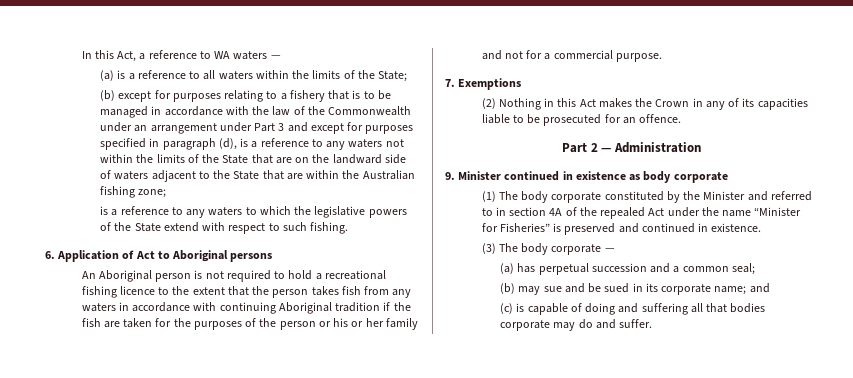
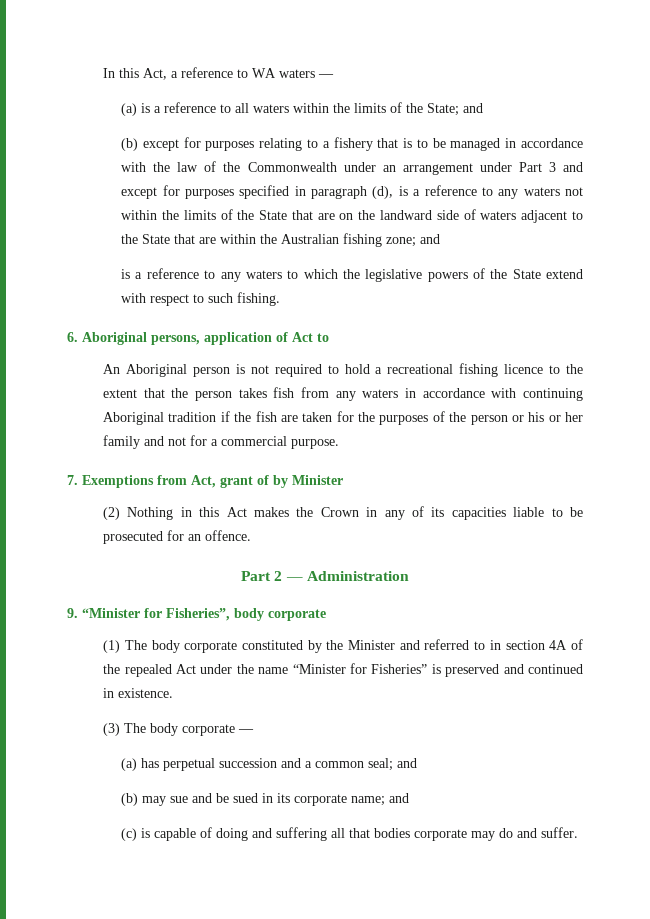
- (a) is a reference to all waters within the limits of the State;
+ (a) is a reference to all waters within the limits of the State; and
- (b) except for purposes relating to a fishery that is to be managed in accordance with the law of the Commonwealth under an arrangement under Part 3 and except for purposes specified in paragraph (d), is a reference to any waters not within the limits of the State that are on the landward side of waters adjacent to the State that are within the Australian fishing zone;
+ (b) except for purposes relating to a fishery that is to be managed in accordance with the law of the Commonwealth under an arrangement under Part 3 and except for purposes specified in paragraph (d), is a reference to any waters not within the limits of the State that are on the landward side of waters adjacent to the State that are within the Australian fishing zone; and
- 6. Application of Act to Aboriginal persons
+ 6. Aboriginal persons, application of Act to
- 7. Exemptions
+ 7. Exemptions from Act, grant of by Minister
- 9. Minister continued in existence as body corporate
+ 9. “Minister for Fisheries”, body corporate
- (a) has perpetual succession and a common seal;
+ (a) has perpetual succession and a common seal; and

